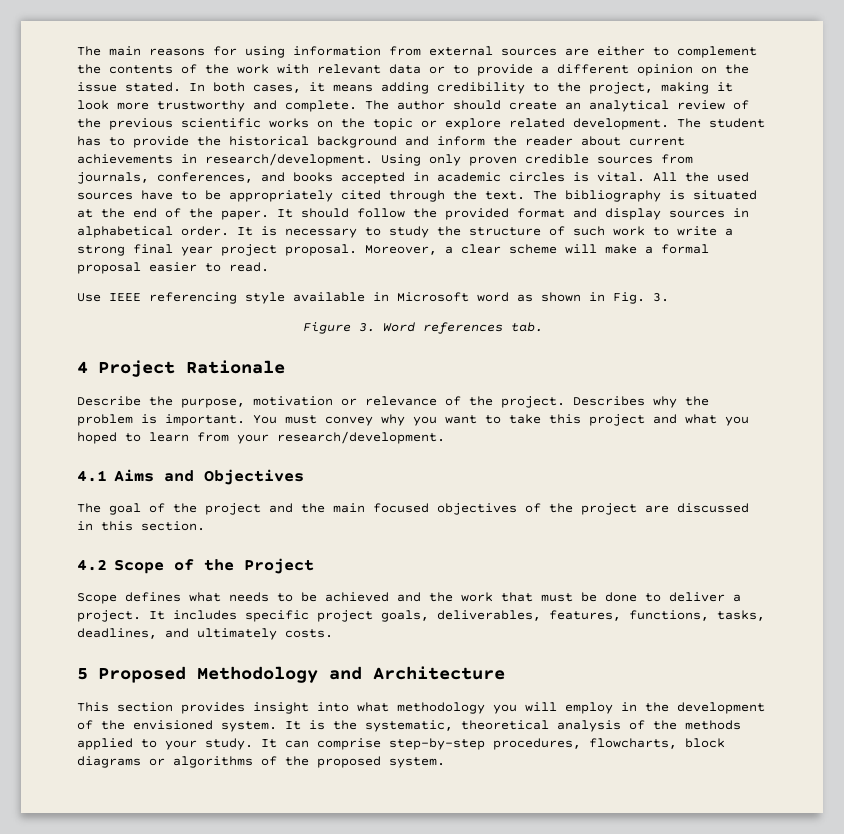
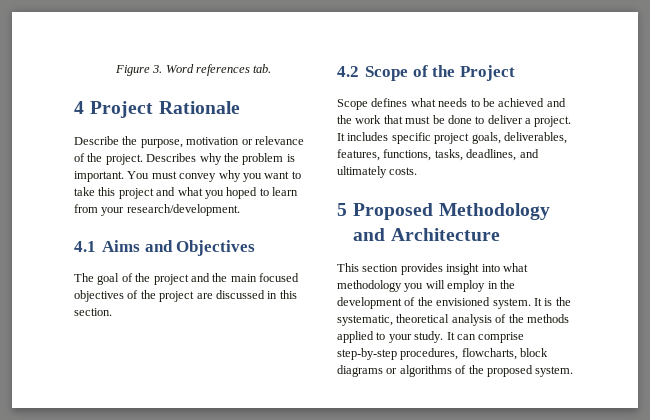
- The main reasons for using information from external sources are either to complement the contents of the work with relevant data or to provide a different opinion on the issue stated. In both cases, it means adding credibility to the project, making it look more trustworthy and complete. The author should create an analytical review of the previous scientific works on the topic or explore related development. The student has to provide the historical background and inform the reader about current achievements in research/development. Using only proven credible sources from journals, conferences, and books accepted in academic circles is vital. All the used sources have to be appropriately cited through the text. The bibliography is situated at the end of the paper. It should follow the provided format and display sources in alphabetical order. It is necessary to study the structure of such work to write a strong final year project proposal. Moreover, a clear scheme will make a formal proposal easier to read.
- Use IEEE referencing style available in Microsoft word as shown in Fig. 3.

